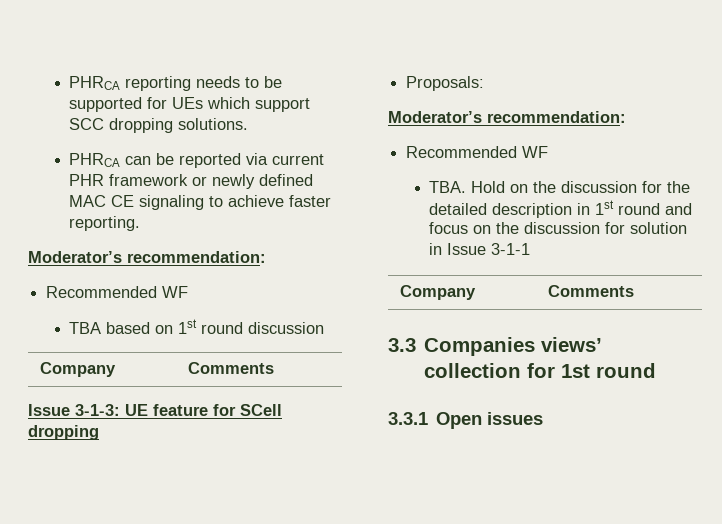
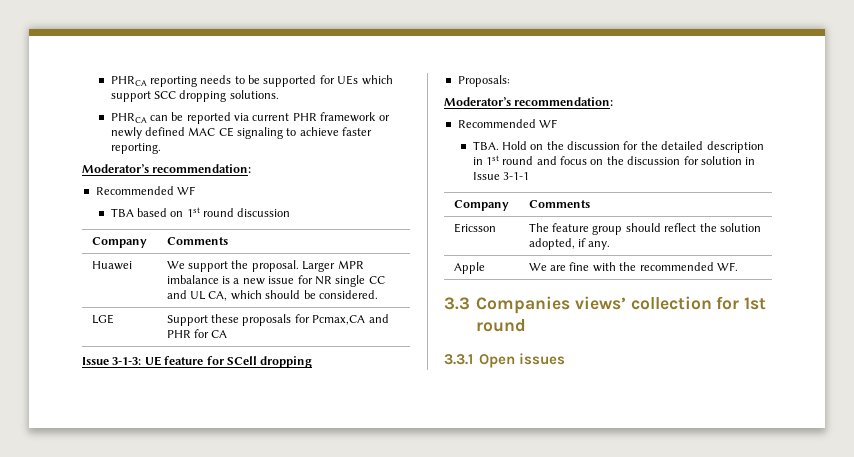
+ Huawei | We support the proposal. Larger MPR imbalance is a new issue for NR single CC and UL CA, which should be considered.
+ LGE | Support these proposals for Pcmax,CA and PHR for CA
+ Ericsson | The feature group should reflect the solution adopted, if any.
+ Apple | We are fine with the recommended WF.

